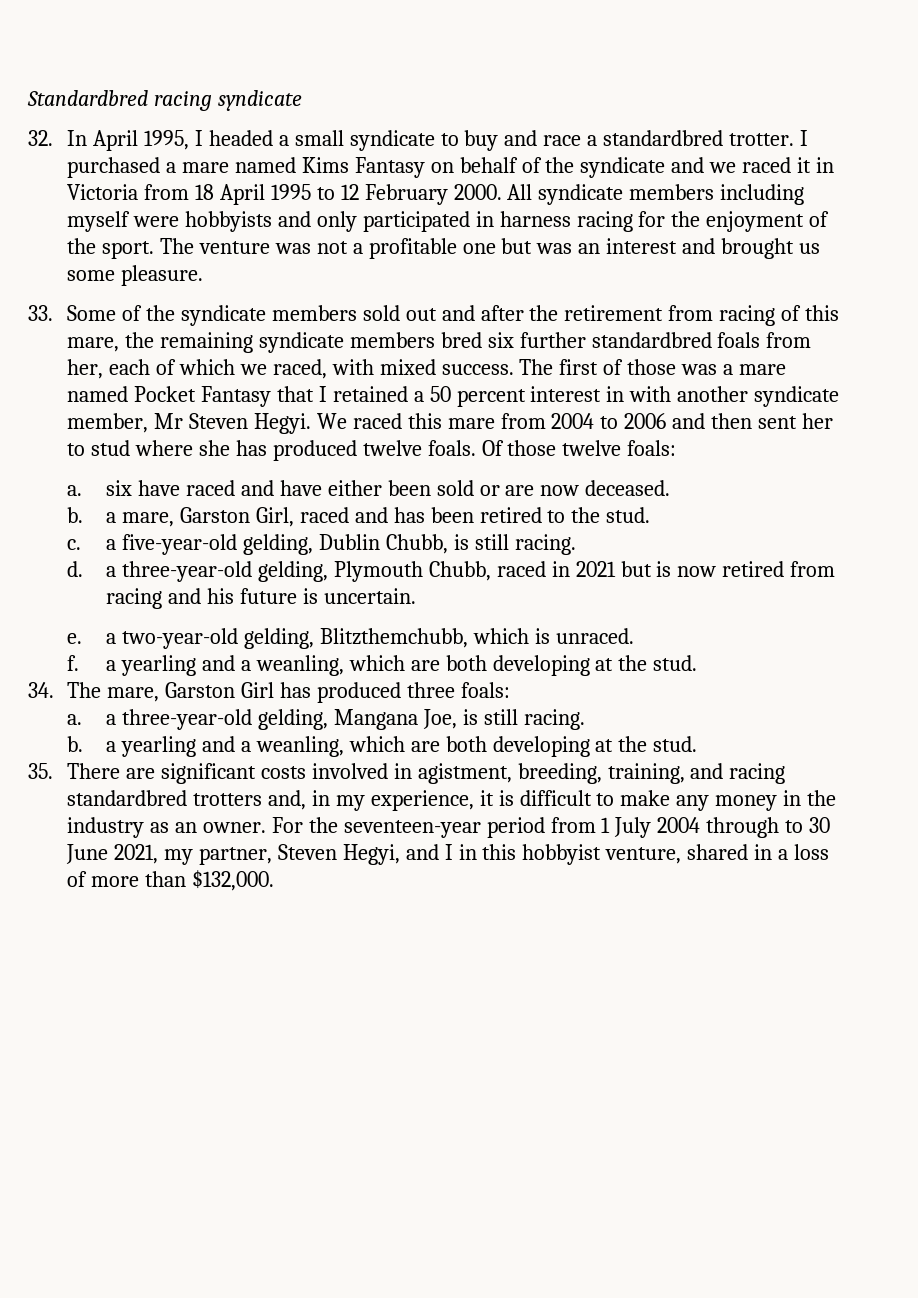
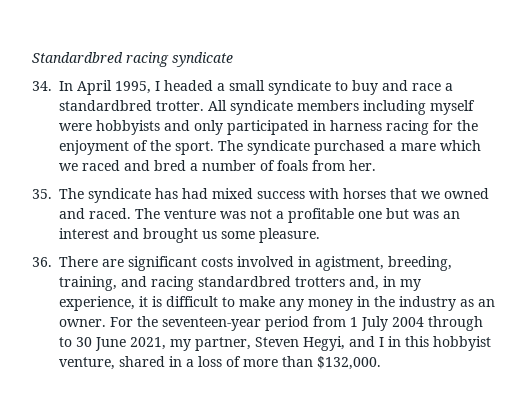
- 32. In April 1995, I headed a small syndicate to buy and race a standardbred trotter.
+ 34. In April 1995, I headed a small syndicate to buy and race a standardbred trotter.
- I purchased a mare named Kims Fantasy on behalf of the syndicate and we raced it in Victoria from 18 April 1995 to 12 February 2000.
- The venture was not a profitable one but was an interest and brought us some pleasure.
+ The syndicate purchased a mare which we raced and bred a number of foals from her.
+ 35. The syndicate has had mixed success with horses that we owned and raced. The venture was not a profitable one but was an interest and brought us some pleasure.
- 33. Some of the syndicate members sold out and after the retirement from racing of this mare, the remaining syndicate members bred six further standardbred foals from her, each of which we raced, with mixed success. The first of those was a mare named Pocket Fantasy that I retained a 50 percent interest in with another syndicate member, Mr Steven Hegyi. We raced this mare from 2004 to 2006 and then sent her to stud where she has produced twelve foals. Of those twelve foals:
- a. six have raced and have either been sold or are now deceased.
- b. a mare, Garston Girl, raced and has been retired to the stud.
- c. a five-year-old gelding, Dublin Chubb, is still racing.
- d. a three-year-old gelding, Plymouth Chubb, raced in 2021 but is now retired from racing and his future is uncertain.
- e. a two-year-old gelding, Blitzthemchubb, which is unraced.
- f. a yearling and a weanling, which are both developing at the stud.
- 34. The mare, Garston Girl has produced three foals:
- a. a three-year-old gelding, Mangana Joe, is still racing.
- b. a yearling and a weanling, which are both developing at the stud.
- 35. There are significant costs involved in agistment, breeding, training, and racing standardbred trotters and, in my experience, it is difficult to make any money in the industry as an owner.
+ 36. There are significant costs involved in agistment, breeding, training, and racing standardbred trotters and, in my experience, it is difficult to make any money in the industry as an owner.

